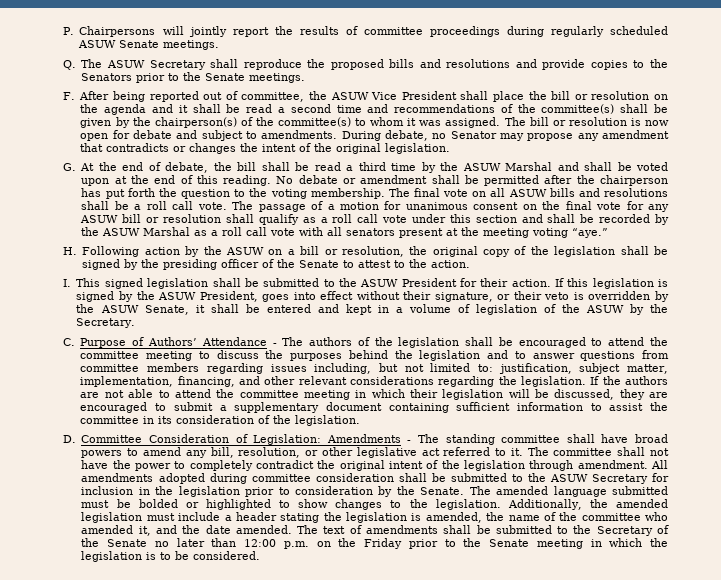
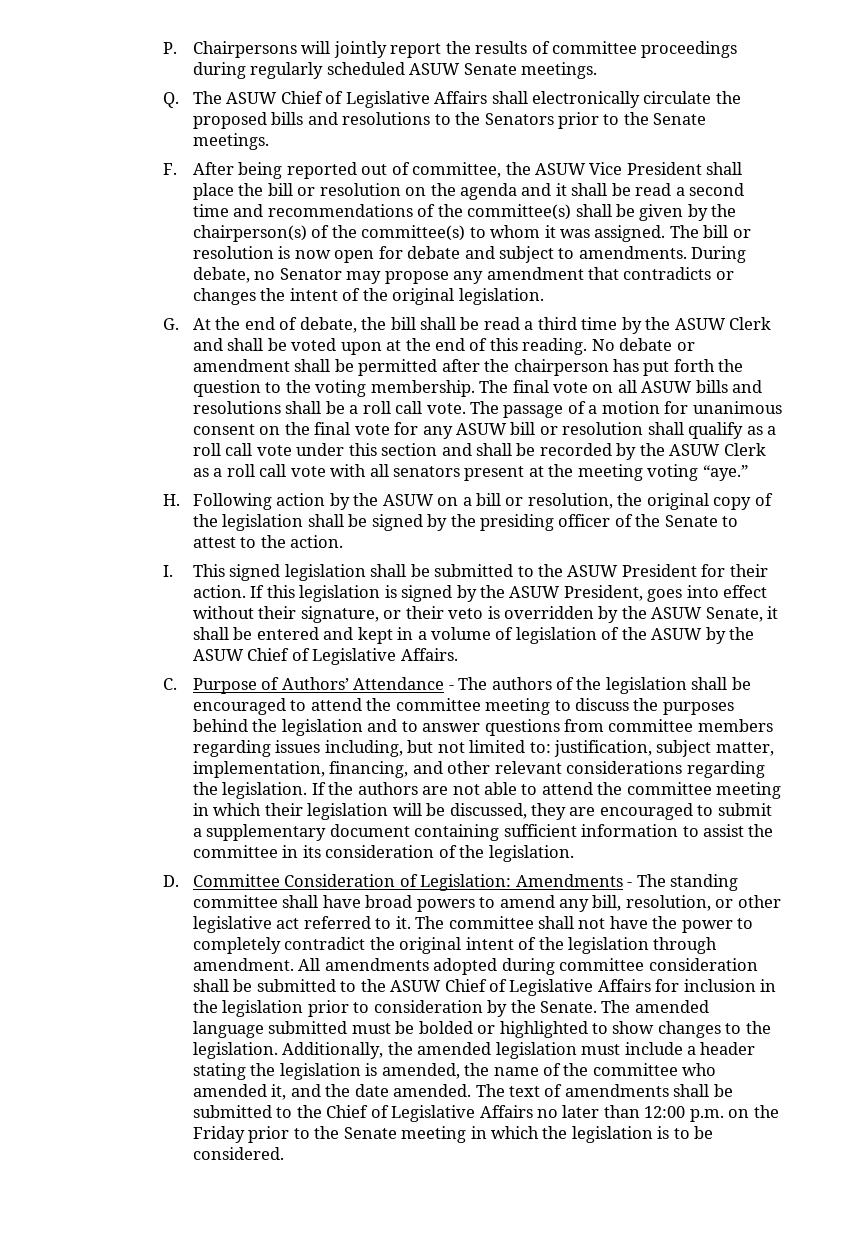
- Q. The ASUW Secretary shall reproduce the proposed bills and resolutions and provide copies to the Senators prior to the Senate meetings.
+ Q. The ASUW Chief of Legislative Affairs shall electronically circulate the proposed bills and resolutions to the Senators prior to the Senate meetings.
- G. At the end of debate, the bill shall be read a third time by the ASUW Marshal and shall be voted upon at the end of this reading.
+ G. At the end of debate, the bill shall be read a third time by the ASUW Clerk and shall be voted upon at the end of this reading.
- The passage of a motion for unanimous consent on the final vote for any ASUW bill or resolution shall qualify as a roll call vote under this section and shall be recorded by the ASUW Marshal as a roll call vote with all senators present at the meeting voting “aye.”
+ The passage of a motion for unanimous consent on the final vote for any ASUW bill or resolution shall qualify as a roll call vote under this section and shall be recorded by the ASUW Clerk as a roll call vote with all senators present at the meeting voting “aye.”
- If this legislation is signed by the ASUW President, goes into effect without their signature, or their veto is overridden by the ASUW Senate, it shall be entered and kept in a volume of legislation of the ASUW by the Secretary.
+ If this legislation is signed by the ASUW President, goes into effect without their signature, or their veto is overridden by the ASUW Senate, it shall be entered and kept in a volume of legislation of the ASUW by the ASUW Chief of Legislative Affairs.
- All amendments adopted during committee consideration shall be submitted to the ASUW Secretary for inclusion in the legislation prior to consideration by the Senate.
+ All amendments adopted during committee consideration shall be submitted to the ASUW Chief of Legislative Affairs for inclusion in the legislation prior to consideration by the Senate.
- The text of amendments shall be submitted to the Secretary of the Senate no later than 12:00 p.m. on the Friday prior to the Senate meeting in which the legislation is to be considered.
+ The text of amendments shall be submitted to the Chief of Legislative Affairs no later than 12:00 p.m. on the Friday prior to the Senate meeting in which the legislation is to be considered.

